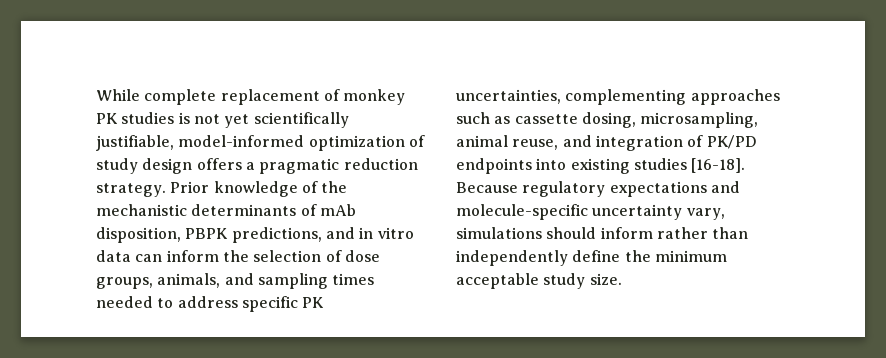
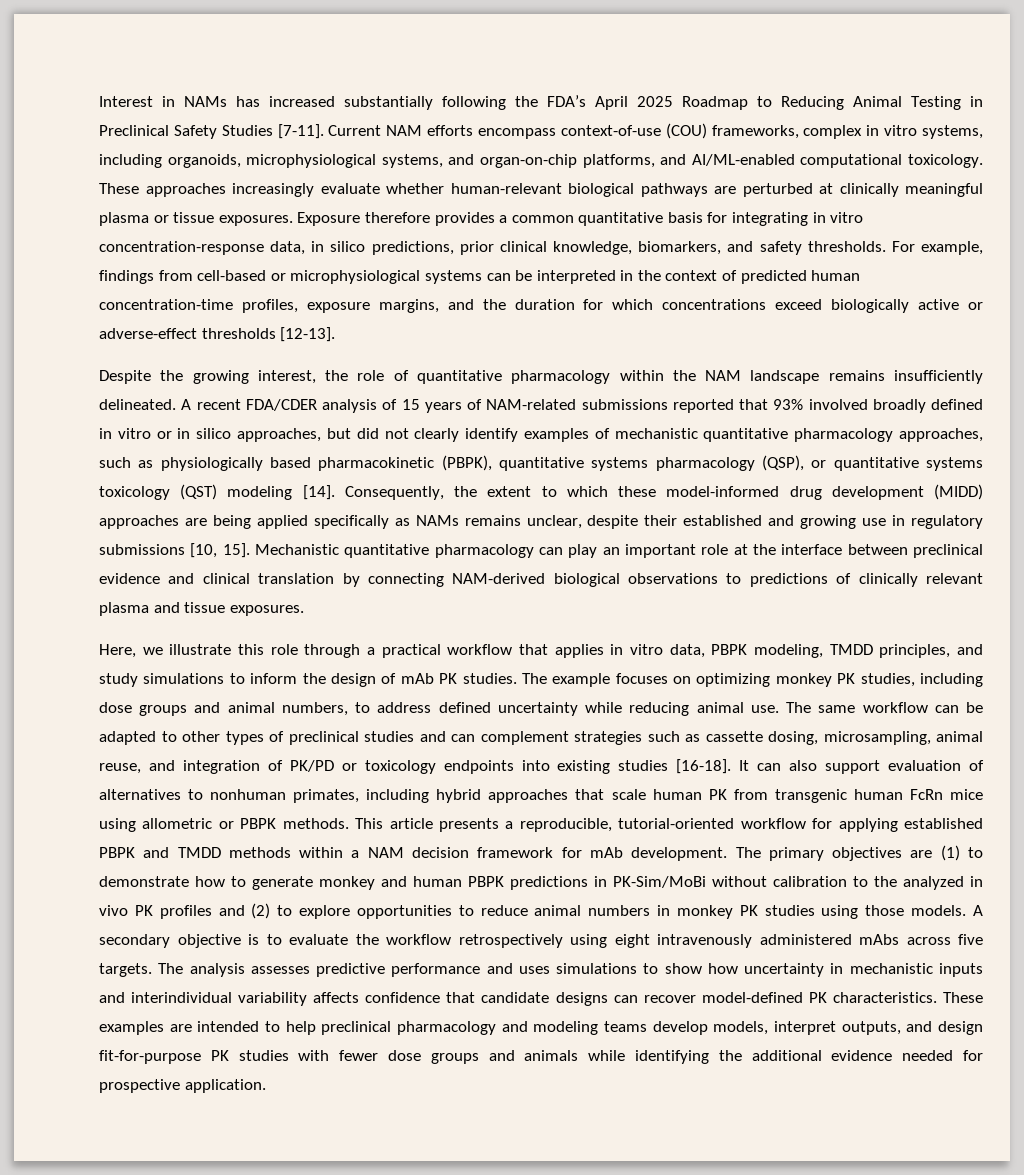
- While complete replacement of monkey PK studies is not yet scientifically justifiable, model-informed optimization of study design offers a pragmatic reduction strategy. Prior knowledge of the mechanistic determinants of mAb disposition, PBPK predictions, and in vitro data can inform the selection of dose groups, animals, and sampling times needed to address specific PK uncertainties, complementing approaches such as cassette dosing, microsampling, animal reuse, and integration of PK/PD endpoints into existing studies [16-18].
+ Interest in NAMs has increased substantially following the FDA’s April 2025 Roadmap to Reducing Animal Testing in Preclinical Safety Studies [7-11]. Current NAM efforts encompass context-of-use (COU) frameworks, complex in vitro systems, including organoids, microphysiological systems, and organ-on-chip platforms, and AI/ML-enabled computational toxicology. These approaches increasingly evaluate whether human-relevant biological pathways are perturbed at clinically meaningful plasma or tissue exposures. Exposure therefore provides a common quantitative basis for integrating in vitro concentration-response data, in silico predictions, prior clinical knowledge, biomarkers, and safety thresholds. For example, findings from cell-based or microphysiological systems can be interpreted in the context of predicted human concentration-time profiles, exposure margins, and the duration for which concentrations exceed biologically active or adverse-effect thresholds [12-13].
+ Despite the growing interest, the role of quantitative pharmacology within the NAM landscape remains insufficiently delineated. A recent FDA/CDER analysis of 15 years of NAM-related submissions reported that 93% involved broadly defined in vitro or in silico approaches, but did not clearly identify examples of mechanistic quantitative pharmacology approaches, such as physiologically based pharmacokinetic (PBPK), quantitative systems pharmacology (QSP), or quantitative systems toxicology (QST) modeling [14]. Consequently, the extent to which these model-informed drug development (MIDD) approaches are being applied specifically as NAMs remains unclear, despite their established and growing use in regulatory submissions [10, 15]. Mechanistic quantitative pharmacology can play an important role at the interface between preclinical evidence and clinical translation by connecting NAM-derived biological observations to predictions of clinically relevant plasma and tissue exposures.
+ Here, we illustrate this role through a practical workflow that applies in vitro data, PBPK modeling, TMDD principles, and study simulations to inform the design of mAb PK studies. The example focuses on optimizing monkey PK studies, including dose groups and animal numbers, to address defined uncertainty while reducing animal use. The same workflow can be adapted to other types of preclinical studies and can complement strategies such as cassette dosing, microsampling, animal reuse, and integration of PK/PD or toxicology endpoints into existing studies [16-18].
- Because regulatory expectations and molecule-specific uncertainty vary, simulations should inform rather than independently define the minimum acceptable study size.
+ It can also support evaluation of alternatives to nonhuman primates, including hybrid approaches that scale human PK from transgenic human FcRn mice using allometric or PBPK methods. This article presents a reproducible, tutorial-oriented workflow for applying established PBPK and TMDD methods within a NAM decision framework for mAb development. The primary objectives are (1) to demonstrate how to generate monkey and human PBPK predictions in PK-Sim/MoBi without calibration to the analyzed in vivo PK profiles and (2) to explore opportunities to reduce animal numbers in monkey PK studies using those models. A secondary objective is to evaluate the workflow retrospectively using eight intravenously administered mAbs across five targets. The analysis assesses predictive performance and uses simulations to show how uncertainty in mechanistic inputs and interindividual variability affects confidence that candidate designs can recover model-defined PK characteristics. These examples are intended to help preclinical pharmacology and modeling teams develop models, interpret outputs, and design fit-for-purpose PK studies with fewer dose groups and animals while identifying the additional evidence needed for prospective application.

